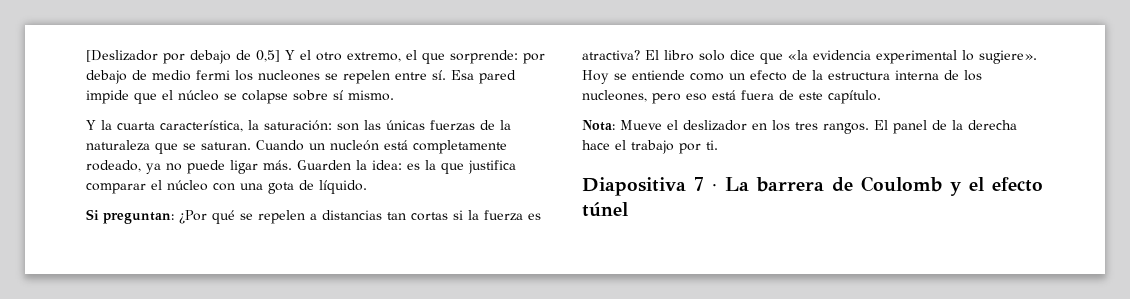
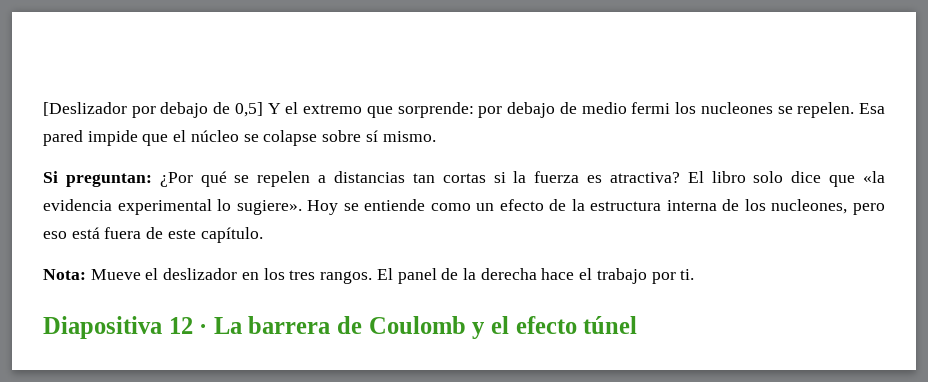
- [Deslizador por debajo de 0,5] Y el otro extremo, el que sorprende: por debajo de medio fermi los nucleones se repelen entre sí.
+ [Deslizador por debajo de 0,5] Y el extremo que sorprende: por debajo de medio fermi los nucleones se repelen.
- Y la cuarta característica, la saturación: son las únicas fuerzas de la naturaleza que se saturan. Cuando un nucleón está completamente rodeado, ya no puede ligar más. Guarden la idea: es la que justifica comparar el núcleo con una gota de líquido.
- Diapositiva 7 · La barrera de Coulomb y el efecto túnel
+ Diapositiva 12 · La barrera de Coulomb y el efecto túnel

